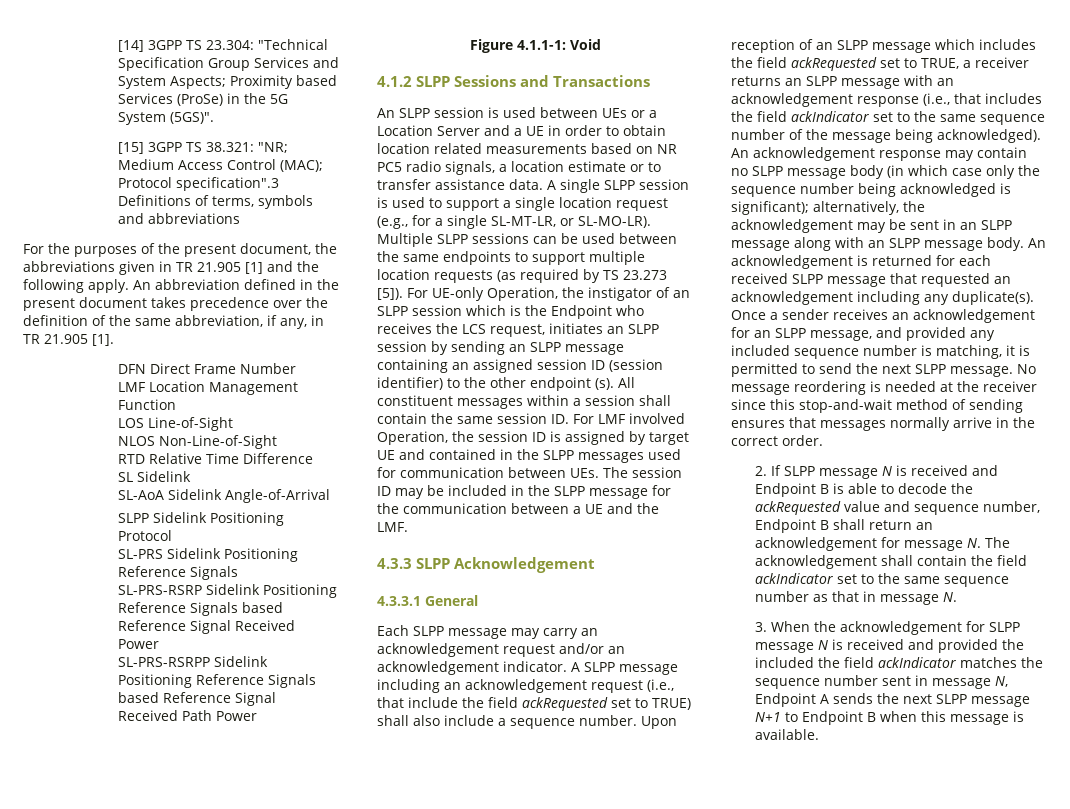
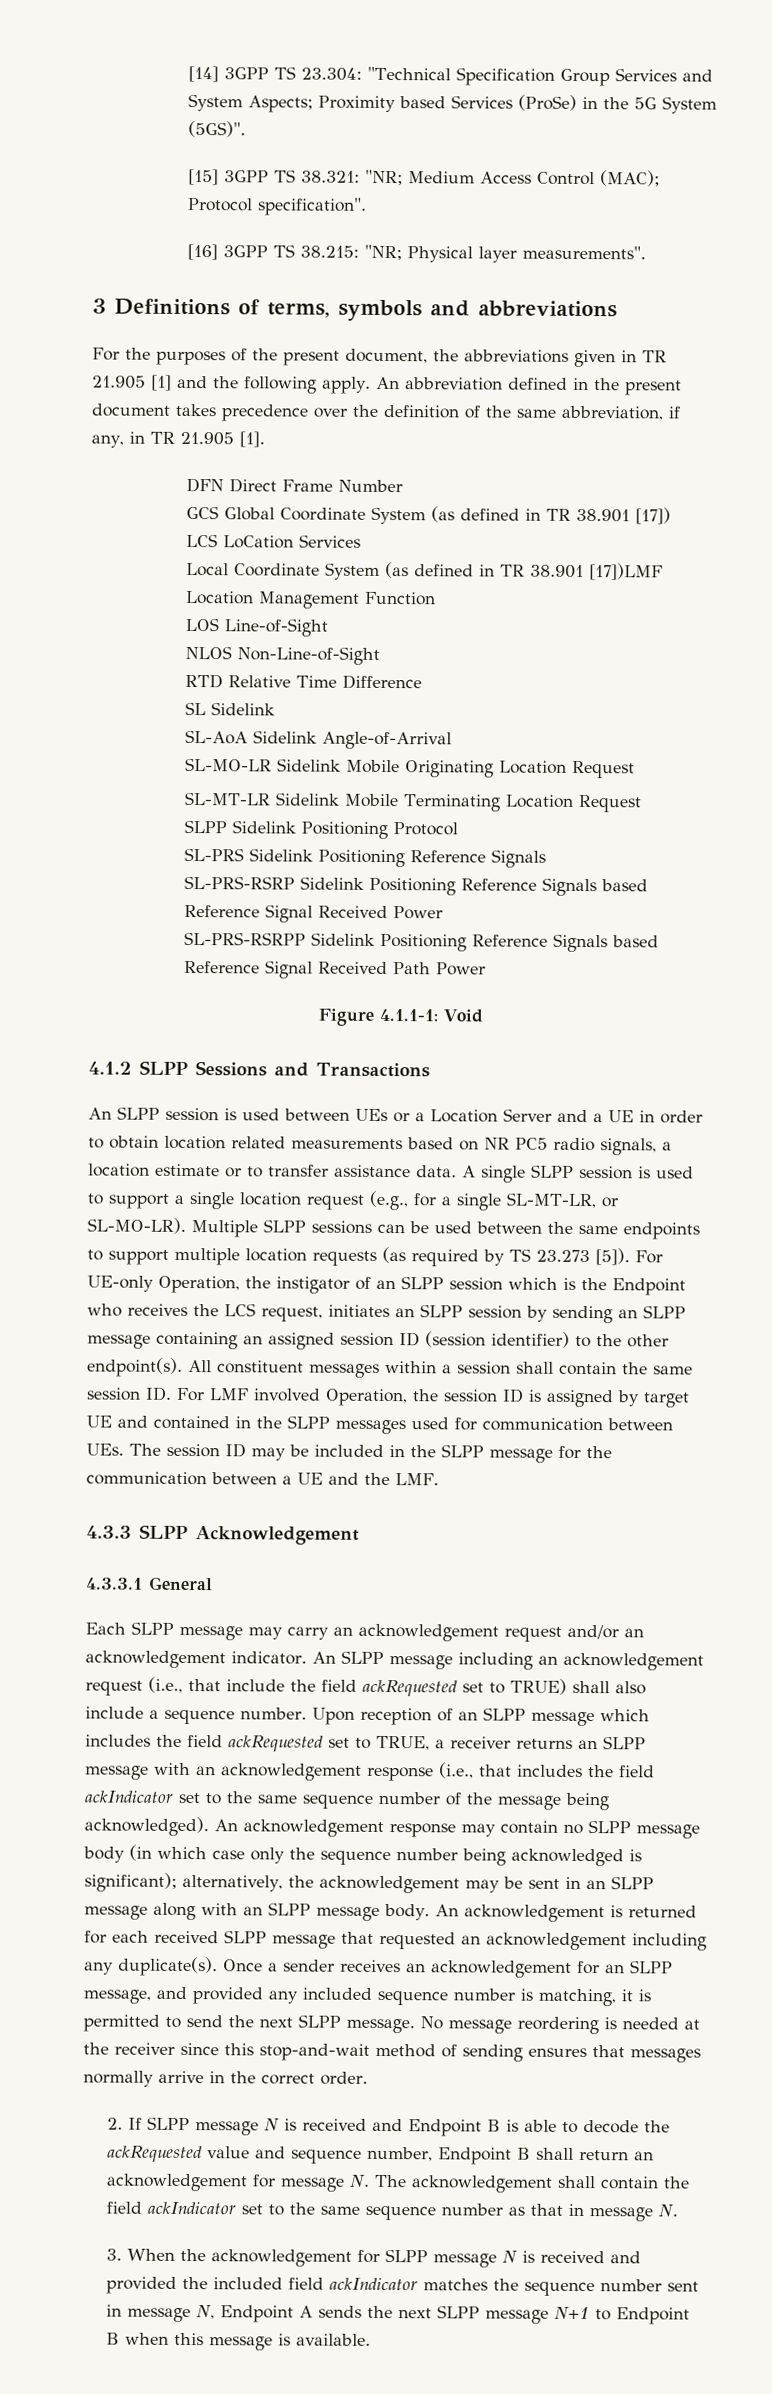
- [15] 3GPP TS 38.321: "NR; Medium Access Control (MAC); Protocol specification".3 Definitions of terms, symbols and abbreviations
+ [15] 3GPP TS 38.321: "NR; Medium Access Control (MAC); Protocol specification".
+ [16] 3GPP TS 38.215: "NR; Physical layer measurements".
+ 3 Definitions of terms, symbols and abbreviations
- LMF Location Management Function
+ GCS Global Coordinate System (as defined in TR 38.901 [17])
+ LCS LoCation Services
+ Local Coordinate System (as defined in TR 38.901 [17])LMF Location Management Function
+ SL-MO-LR Sidelink Mobile Originating Location Request
+ SL-MT-LR Sidelink Mobile Terminating Location Request
- For UE-only Operation, the instigator of an SLPP session which is the Endpoint who receives the LCS request, initiates an SLPP session by sending an SLPP message containing an assigned session ID (session identifier) to the other endpoint (s).
+ For UE-only Operation, the instigator of an SLPP session which is the Endpoint who receives the LCS request, initiates an SLPP session by sending an SLPP message containing an assigned session ID (session identifier) to the other endpoint(s).
- A SLPP message including an acknowledgement request (i.e., that include the field ackRequested set to TRUE) shall also include a sequence number.
+ An SLPP message including an acknowledgement request (i.e., that include the field ackRequested set to TRUE) shall also include a sequence number.
- 3. When the acknowledgement for SLPP message N is received and provided the included the field ackIndicator matches the sequence number sent in message N, Endpoint A sends the next SLPP message N+1 to Endpoint B when this message is available.
+ 3. When the acknowledgement for SLPP message N is received and provided the included field ackIndicator matches the sequence number sent in message N, Endpoint A sends the next SLPP message N+1 to Endpoint B when this message is available.

